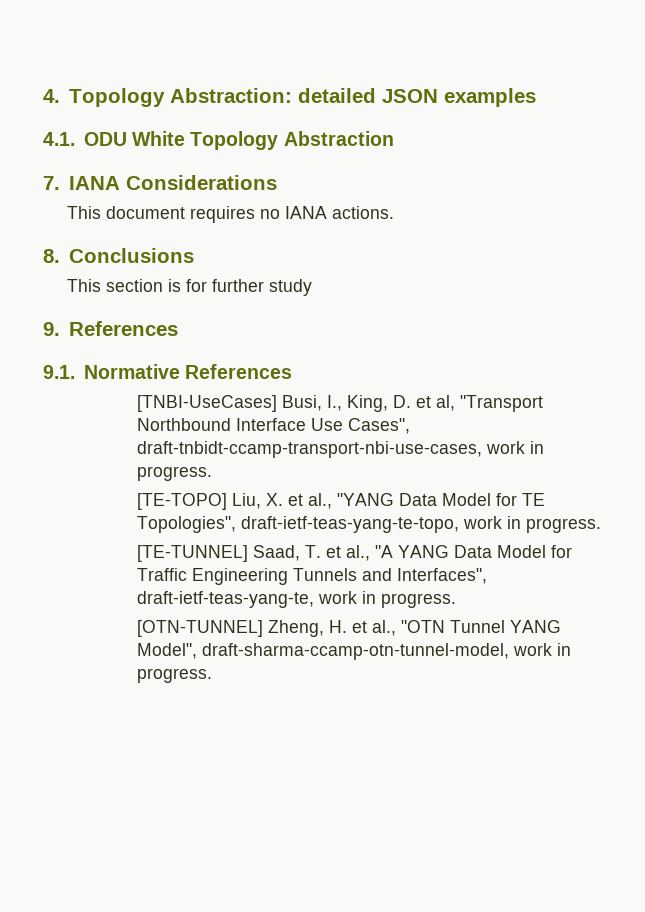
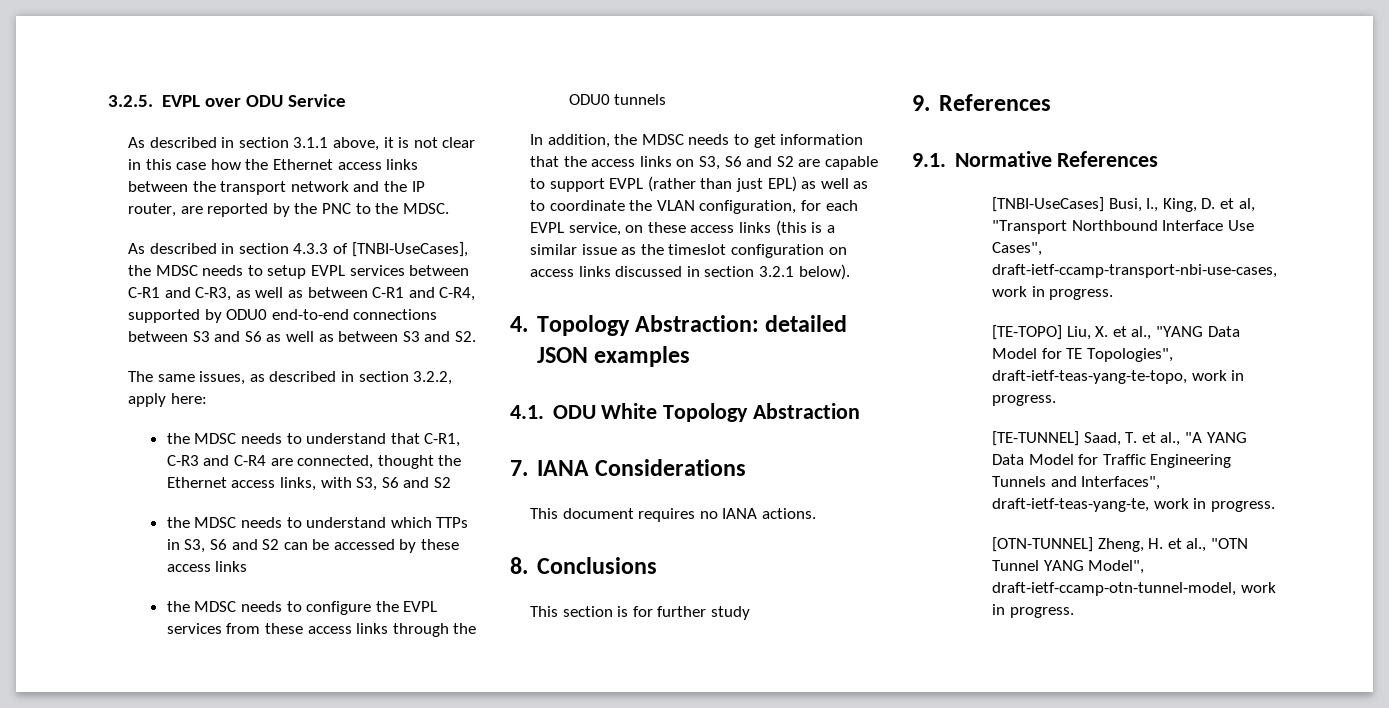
+ 3.2.5. EVPL over ODU Service
+ As described in section 3.1.1 above, it is not clear in this case how the Ethernet access links between the transport network and the IP router, are reported by the PNC to the MDSC.
+ As described in section 4.3.3 of [TNBI-UseCases], the MDSC needs to setup EVPL services between C-R1 and C-R3, as well as between C-R1 and C-R4, supported by ODU0 end-to-end connections between S3 and S6 as well as between S3 and S2.
+ The same issues, as described in section 3.2.2, apply here:
+ the MDSC needs to understand that C-R1, C-R3 and C-R4 are connected, thought the Ethernet access links, with S3, S6 and S2
+ the MDSC needs to understand which TTPs in S3, S6 and S2 can be accessed by these access links
+ the MDSC needs to configure the EVPL services from these access links through the ODU0 tunnels
+ In addition, the MDSC needs to get information that the access links on S3, S6 and S2 are capable to support EVPL (rather than just EPL) as well as to coordinate the VLAN configuration, for each EVPL service, on these access links (this is a similar issue as the timeslot configuration on access links discussed in section 3.2.1 below).
- [TNBI-UseCases] Busi, I., King, D. et al, "Transport Northbound Interface Use Cases", draft-tnbidt-ccamp-transport-nbi-use-cases, work in progress.
+ [TNBI-UseCases] Busi, I., King, D. et al, "Transport Northbound Interface Use Cases", draft-ietf-ccamp-transport-nbi-use-cases, work in progress.
- [OTN-TUNNEL] Zheng, H. et al., "OTN Tunnel YANG Model", draft-sharma-ccamp-otn-tunnel-model, work in progress.
+ [OTN-TUNNEL] Zheng, H. et al., "OTN Tunnel YANG Model", draft-ietf-ccamp-otn-tunnel-model, work in progress.

